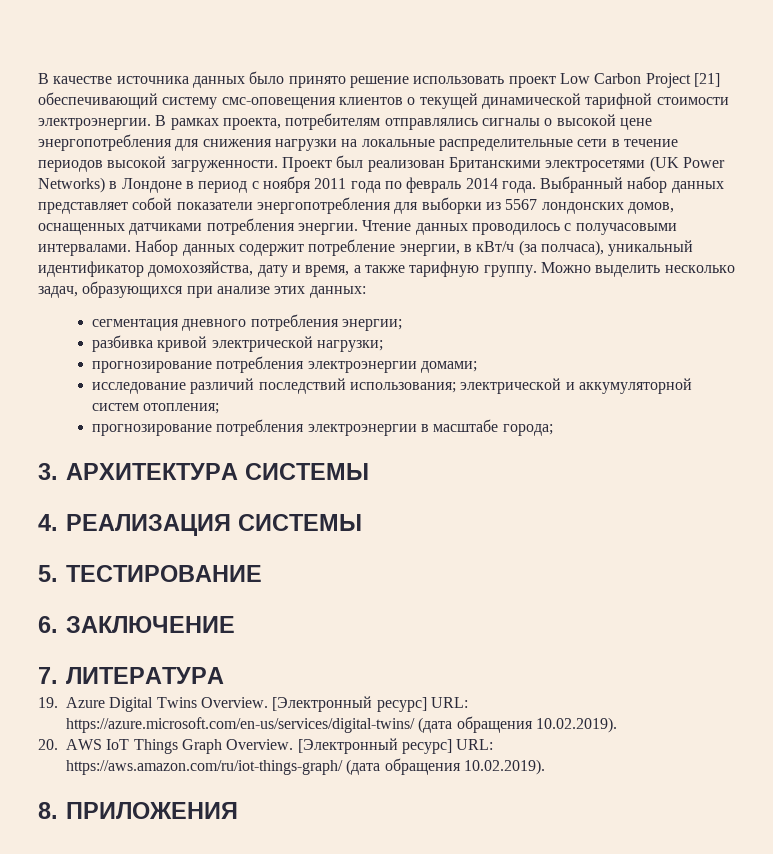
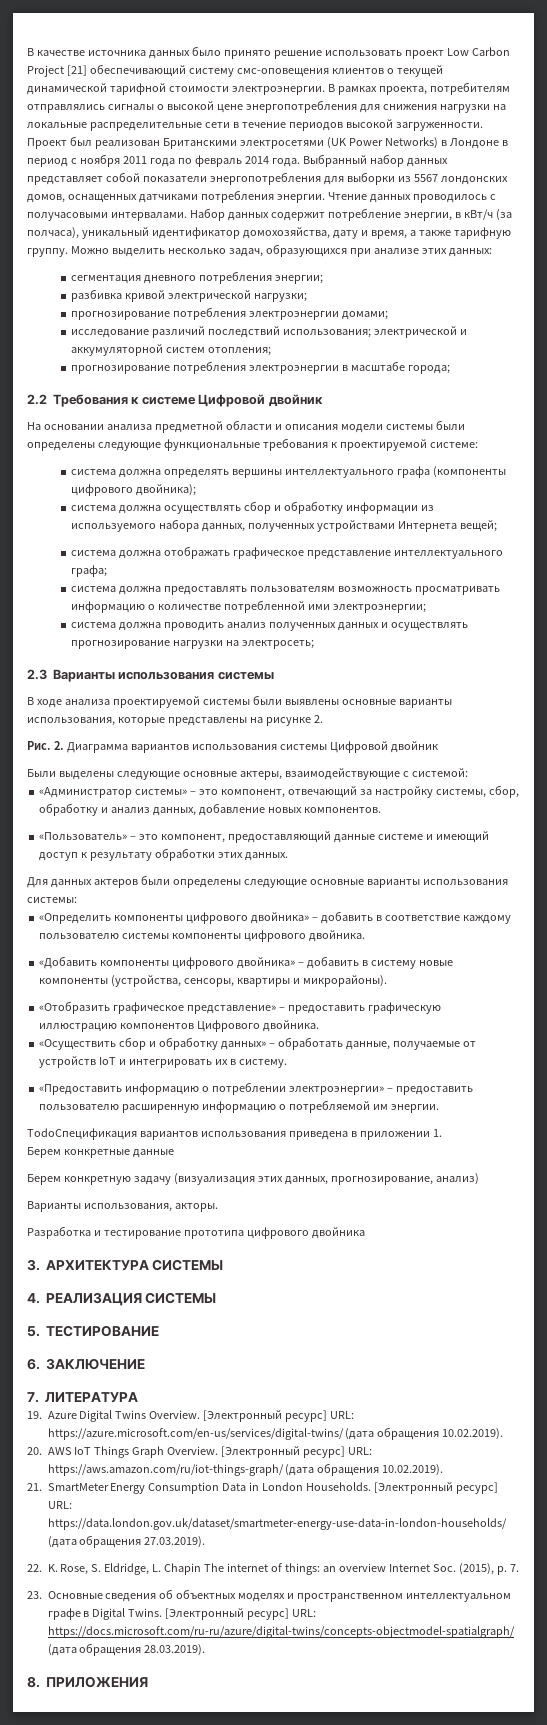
+ 2.2 Требования к системе Цифровой двойник
+ На основании анализа предметной области и описания модели системы были определены следующие функциональные требования к проектируемой системе:
+ система должна определять вершины интеллектуального графа (компоненты цифрового двойника);
+ система должна осуществлять сбор и обработку информации из используемого набора данных, полученных устройствами Интернета вещей;
+ система должна отображать графическое представление интеллектуального графа;
+ система должна предоставлять пользователям возможность просматривать информацию о количестве потребленной ими электроэнергии;
+ система должна проводить анализ полученных данных и осуществлять прогнозирование нагрузки на электросеть;
+ 2.3 Варианты использования системы
+ В ходе анализа проектируемой системы были выявлены основные варианты использования, которые представлены на рисунке 2.
+ Рис. 2. Диаграмма вариантов использования системы Цифровой двойник
+ Были выделены следующие основные актеры, взаимодействующие с системой:
+ «Администратор системы» – это компонент, отвечающий за настройку системы, сбор, обработку и анализ данных, добавление новых компонентов.
+ «Пользователь» – это компонент, предоставляющий данные системе и имеющий доступ к результату обработки этих данных.
+ Для данных актеров были определены следующие основные варианты использования системы:
+ «Определить компоненты цифрового двойника» – добавить в соответствие каждому пользователю системы компоненты цифрового двойника.
+ «Добавить компоненты цифрового двойника» – добавить в систему новые компоненты (устройства, сенсоры, квартиры и микрорайоны).
+ «Отобразить графическое представление» – предоставить графическую иллюстрацию компонентов Цифрового двойника.
+ «Осуществить сбор и обработку данных» – обработать данные, получаемые от устройств IoT и интегрировать их в систему.
+ «Предоставить информацию о потреблении электроэнергии» – предоставить пользователю расширенную информацию о потребляемой им энергии.
+ TodoСпецификация вариантов использования приведена в приложении 1.
+ Берем конкретные данные
+ Берем конкретную задачу (визуализация этих данных, прогнозирование, анализ)
+ Варианты использования, акторы.
+ Разработка и тестирование прототипа цифрового двойника
+ 21. SmartMeter Energy Consumption Data in London Households. [Электронный ресурс] URL: https://data.london.gov.uk/dataset/smartmeter-energy-use-data-in-london-households/ (дата обращения 27.03.2019).
+ 22. K. Rose, S. Eldridge, L. Chapin The internet of things: an overview Internet Soc. (2015), p. 7.
+ 23. Основные сведения об объектных моделях и пространственном интеллектуальном графе в Digital Twins. [Электронный ресурс] URL: https://docs.microsoft.com/ru-ru/azure/digital-twins/concepts-objectmodel-spatialgraph/ (дата обращения 28.03.2019).

